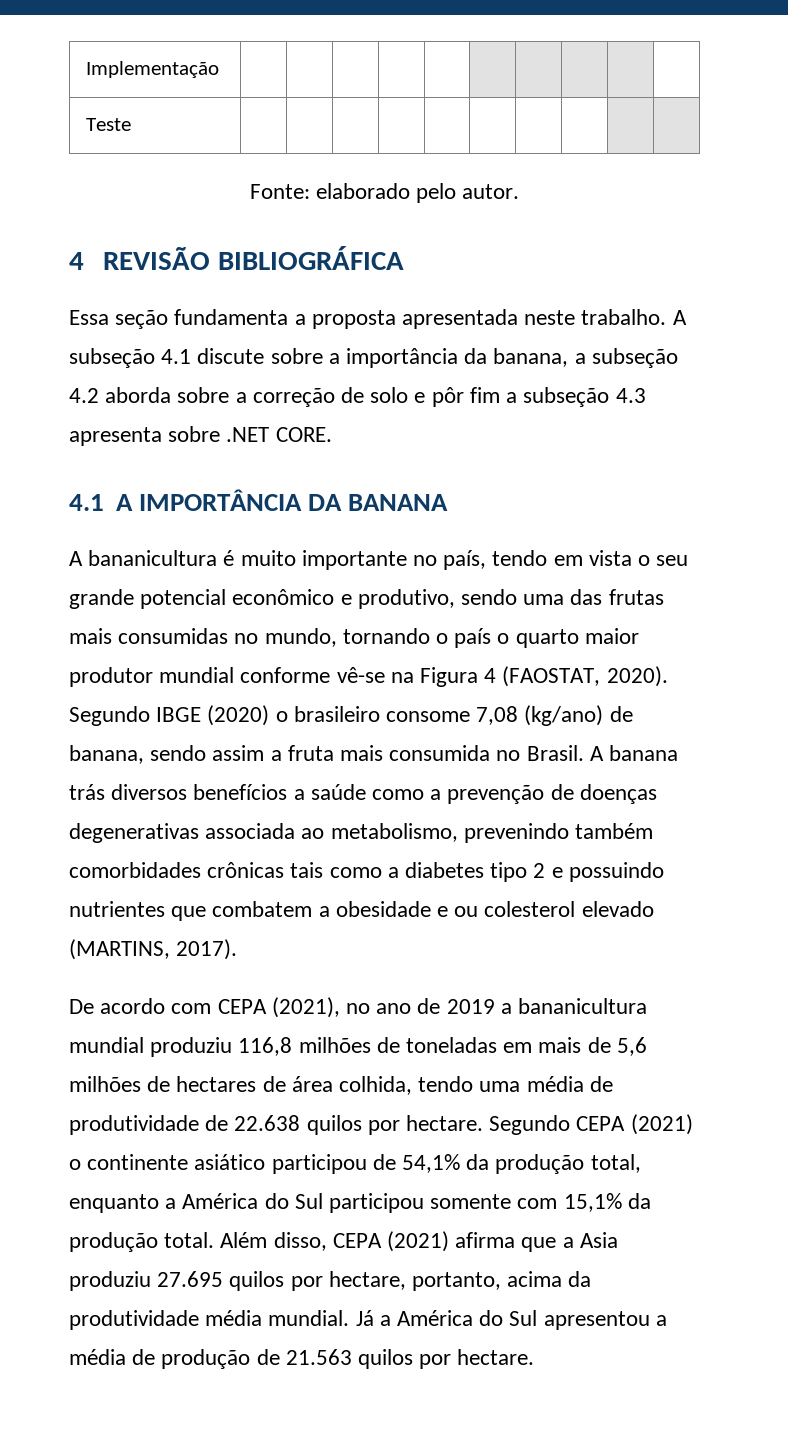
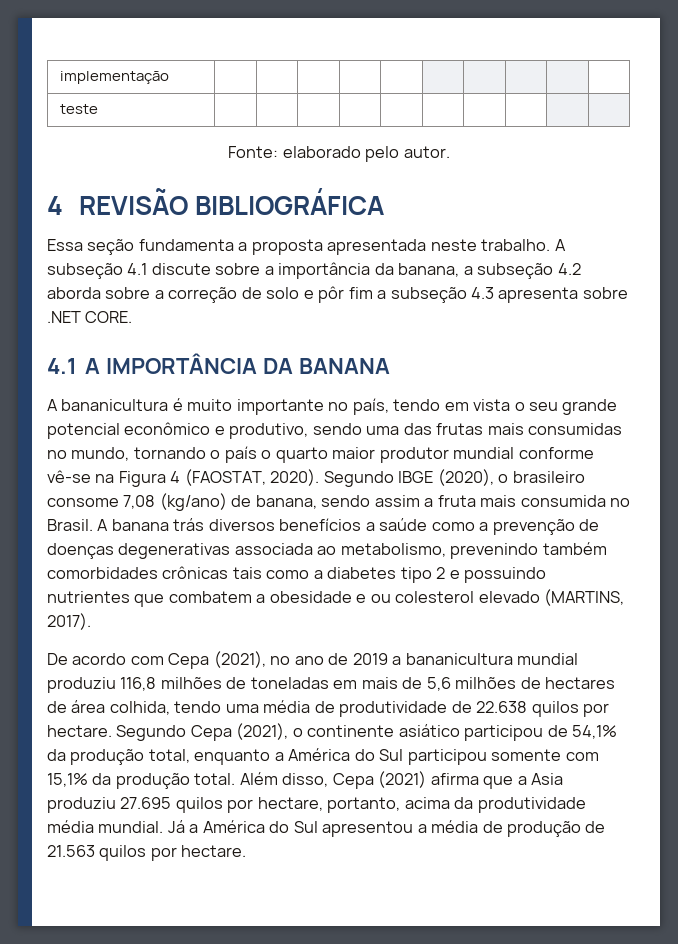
- Implementação | | | | | | | | | |
- Teste | | | | | | | | | |
+ implementação | | | | | | | | | |
+ teste | | | | | | | | | |
- Segundo IBGE (2020) o brasileiro consome 7,08 (kg/ano) de banana, sendo assim a fruta mais consumida no Brasil.
+ Segundo IBGE (2020), o brasileiro consome 7,08 (kg/ano) de banana, sendo assim a fruta mais consumida no Brasil.
- De acordo com CEPA (2021), no ano de 2019 a bananicultura mundial produziu 116,8 milhões de toneladas em mais de 5,6 milhões de hectares de área colhida, tendo uma média de produtividade de 22.638 quilos por hectare.
+ De acordo com Cepa (2021), no ano de 2019 a bananicultura mundial produziu 116,8 milhões de toneladas em mais de 5,6 milhões de hectares de área colhida, tendo uma média de produtividade de 22.638 quilos por hectare.
- Segundo CEPA (2021) o continente asiático participou de 54,1% da produção total, enquanto a América do Sul participou somente com 15,1% da produção total.
+ Segundo Cepa (2021), o continente asiático participou de 54,1% da produção total, enquanto a América do Sul participou somente com 15,1% da produção total.
- Além disso, CEPA (2021) afirma que a Asia produziu 27.695 quilos por hectare, portanto, acima da produtividade média mundial.
+ Além disso, Cepa (2021) afirma que a Asia produziu 27.695 quilos por hectare, portanto, acima da produtividade média mundial.

